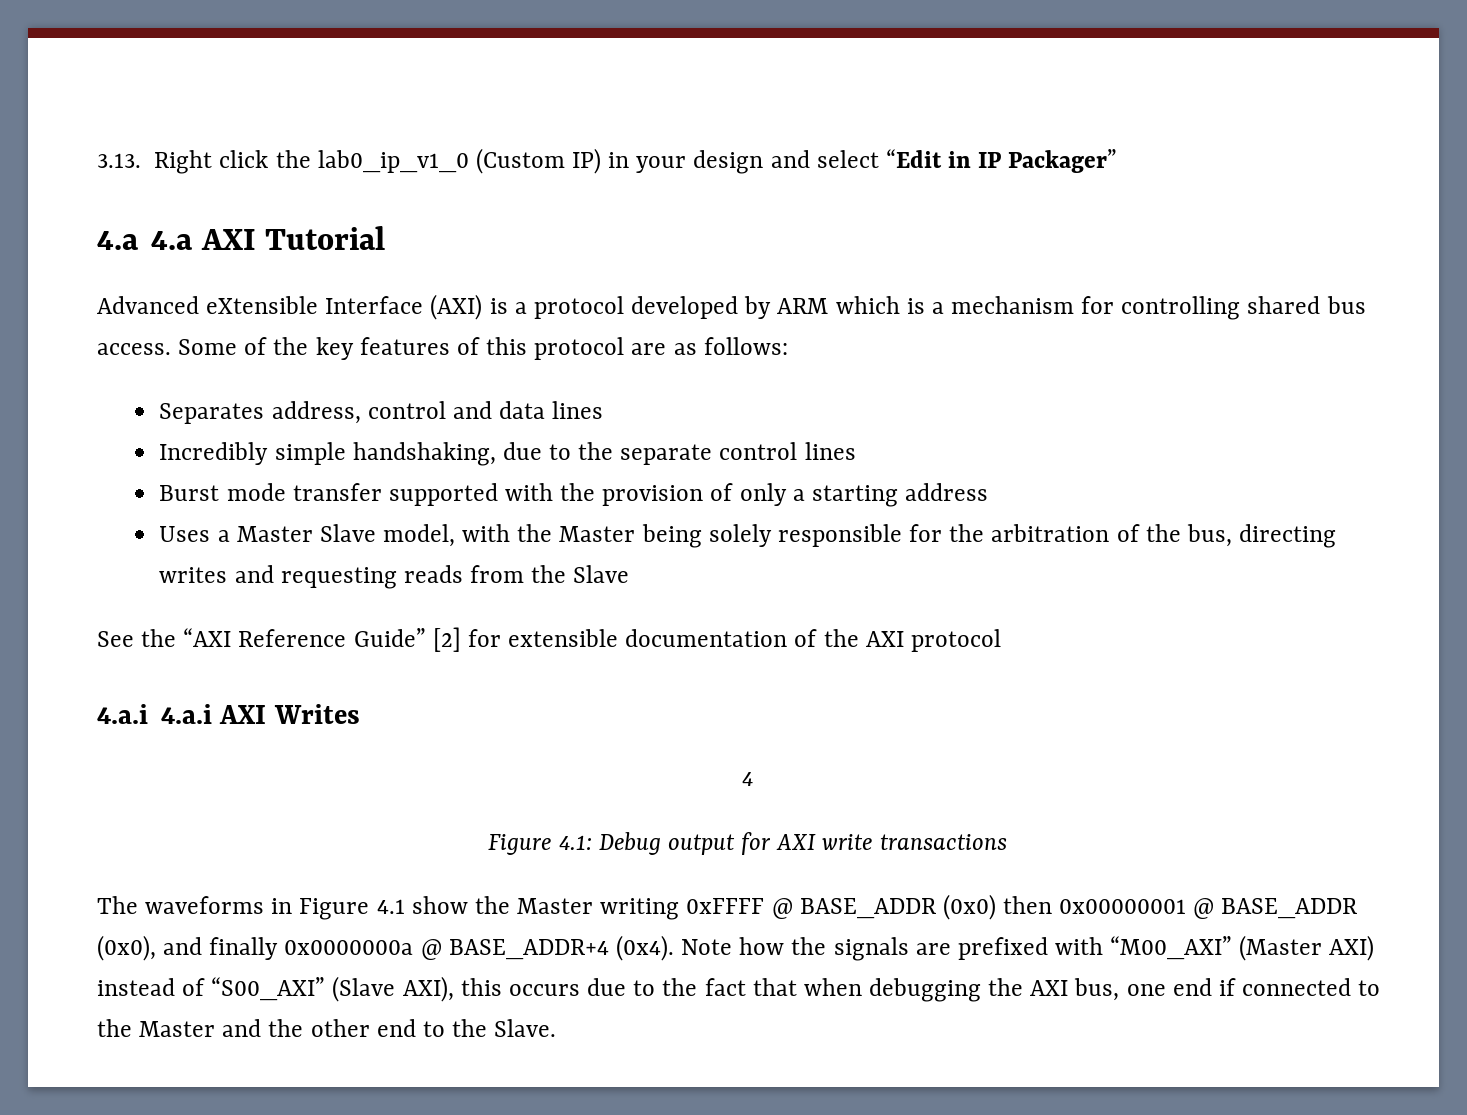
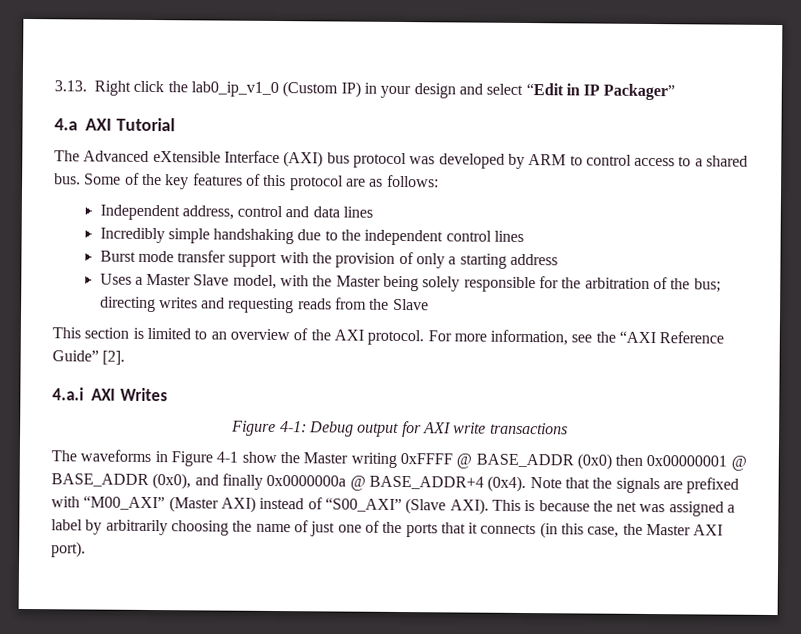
- 4.a 4.a AXI Tutorial
+ 4.a AXI Tutorial
- Advanced eXtensible Interface (AXI) is a protocol developed by ARM which is a mechanism for controlling shared bus access.
+ The Advanced eXtensible Interface (AXI) bus protocol was developed by ARM to control access to a shared bus.
- Separates address, control and data lines
+ Independent address, control and data lines
- Incredibly simple handshaking, due to the separate control lines
+ Incredibly simple handshaking due to the independent control lines
- Burst mode transfer supported with the provision of only a starting address
+ Burst mode transfer support with the provision of only a starting address
- Uses a Master Slave model, with the Master being solely responsible for the arbitration of the bus, directing writes and requesting reads from the Slave
+ Uses a Master Slave model, with the Master being solely responsible for the arbitration of the bus; directing writes and requesting reads from the Slave
- See the “AXI Reference Guide” [2] for extensible documentation of the AXI protocol
- 4.a.i 4.a.i AXI Writes
+ This section is limited to an overview of the AXI protocol. For more information, see the “AXI Reference Guide” [2].
+ 4.a.i AXI Writes
- 4
- Figure 4.1: Debug output for AXI write transactions
+ Figure 4-1: Debug output for AXI write transactions
- The waveforms in Figure 4.1 show the Master writing 0xFFFF @ BASE_ADDR (0x0) then 0x00000001 @ BASE_ADDR (0x0), and finally 0x0000000a @ BASE_ADDR+4 (0x4).
+ The waveforms in Figure 4-1 show the Master writing 0xFFFF @ BASE_ADDR (0x0) then 0x00000001 @ BASE_ADDR (0x0), and finally 0x0000000a @ BASE_ADDR+4 (0x4).
- Note how the signals are prefixed with “M00_AXI” (Master AXI) instead of “S00_AXI” (Slave AXI), this occurs due to the fact that when debugging the AXI bus, one end if connected to the Master and the other end to the Slave.
+ Note that the signals are prefixed with “M00_AXI” (Master AXI) instead of “S00_AXI” (Slave AXI). This is because the net was assigned a label by arbitrarily choosing the name of just one of the ports that it connects (in this case, the Master AXI port).

